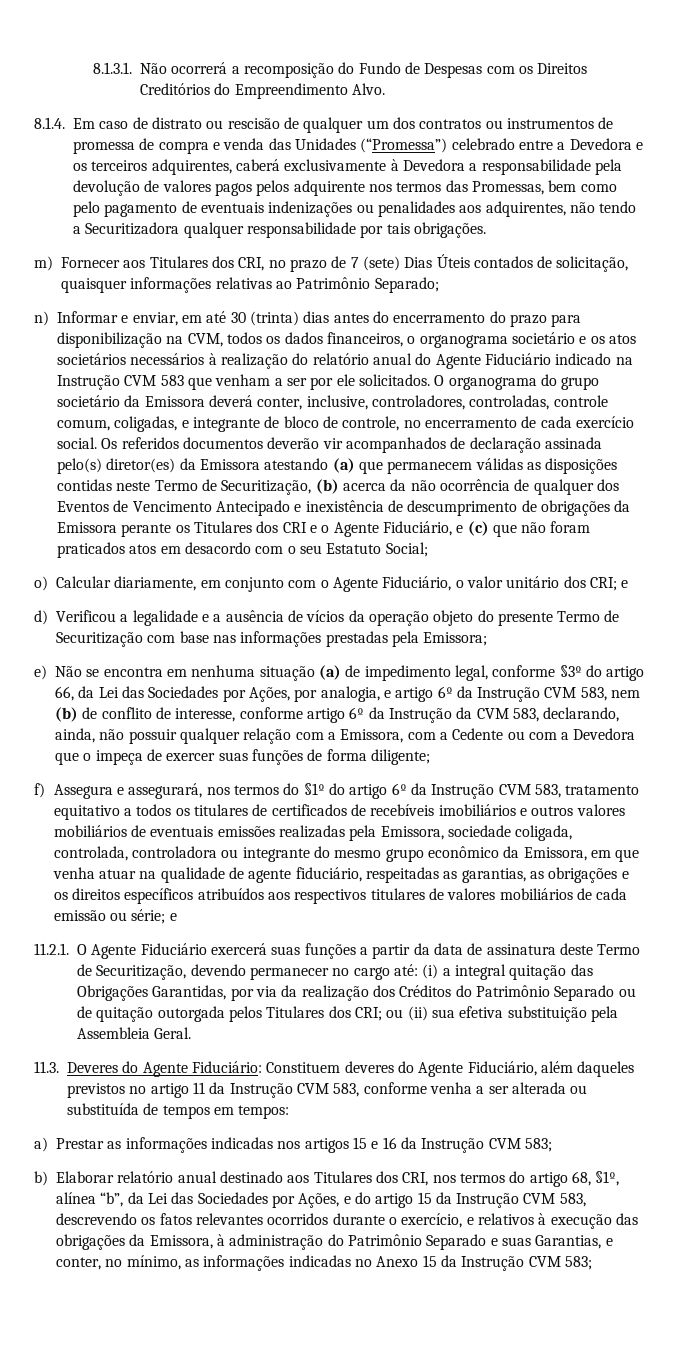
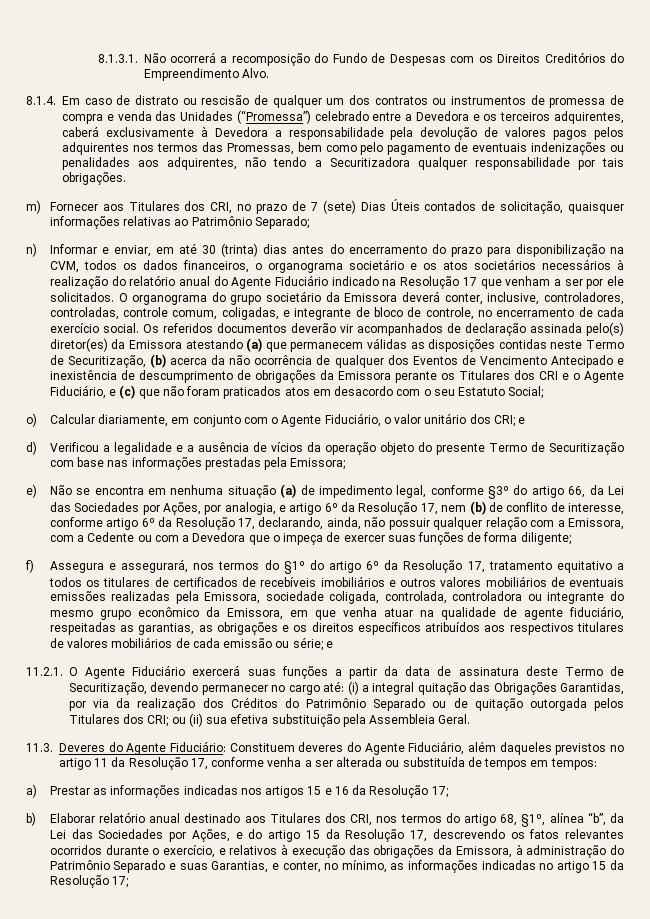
- 8.1.4. Em caso de distrato ou rescisão de qualquer um dos contratos ou instrumentos de promessa de compra e venda das Unidades (“Promessa”) celebrado entre a Devedora e os terceiros adquirentes, caberá exclusivamente à Devedora a responsabilidade pela devolução de valores pagos pelos adquirente nos termos das Promessas, bem como pelo pagamento de eventuais indenizações ou penalidades aos adquirentes, não tendo a Securitizadora qualquer responsabilidade por tais obrigações.
+ 8.1.4. Em caso de distrato ou rescisão de qualquer um dos contratos ou instrumentos de promessa de compra e venda das Unidades (“Promessa”) celebrado entre a Devedora e os terceiros adquirentes, caberá exclusivamente à Devedora a responsabilidade pela devolução de valores pagos pelos adquirentes nos termos das Promessas, bem como pelo pagamento de eventuais indenizações ou penalidades aos adquirentes, não tendo a Securitizadora qualquer responsabilidade por tais obrigações.
- n) Informar e enviar, em até 30 (trinta) dias antes do encerramento do prazo para disponibilização na CVM, todos os dados financeiros, o organograma societário e os atos societários necessários à realização do relatório anual do Agente Fiduciário indicado na Instrução CVM 583 que venham a ser por ele solicitados.
+ n) Informar e enviar, em até 30 (trinta) dias antes do encerramento do prazo para disponibilização na CVM, todos os dados financeiros, o organograma societário e os atos societários necessários à realização do relatório anual do Agente Fiduciário indicado na Resolução 17 que venham a ser por ele solicitados.
- e) Não se encontra em nenhuma situação (a) de impedimento legal, conforme §3º do artigo 66, da Lei das Sociedades por Ações, por analogia, e artigo 6º da Instrução CVM 583, nem (b) de conflito de interesse, conforme artigo 6º da Instrução da CVM 583, declarando, ainda, não possuir qualquer relação com a Emissora, com a Cedente ou com a Devedora que o impeça de exercer suas funções de forma diligente;
+ e) Não se encontra em nenhuma situação (a) de impedimento legal, conforme §3º do artigo 66, da Lei das Sociedades por Ações, por analogia, e artigo 6º da Resolução 17, nem (b) de conflito de interesse, conforme artigo 6º da Resolução 17, declarando, ainda, não possuir qualquer relação com a Emissora, com a Cedente ou com a Devedora que o impeça de exercer suas funções de forma diligente;
- f) Assegura e assegurará, nos termos do §1º do artigo 6º da Instrução CVM 583, tratamento equitativo a todos os titulares de certificados de recebíveis imobiliários e outros valores mobiliários de eventuais emissões realizadas pela Emissora, sociedade coligada, controlada, controladora ou integrante do mesmo grupo econômico da Emissora, em que venha atuar na qualidade de agente fiduciário, respeitadas as garantias, as obrigações e os direitos específicos atribuídos aos respectivos titulares de valores mobiliários de cada emissão ou série;
+ f) Assegura e assegurará, nos termos do §1º do artigo 6º da Resolução 17, tratamento equitativo a todos os titulares de certificados de recebíveis imobiliários e outros valores mobiliários de eventuais emissões realizadas pela Emissora, sociedade coligada, controlada, controladora ou integrante do mesmo grupo econômico da Emissora, em que venha atuar na qualidade de agente fiduciário, respeitadas as garantias, as obrigações e os direitos específicos atribuídos aos respectivos titulares de valores mobiliários de cada emissão ou série;
- 11.3. Deveres do Agente Fiduciário: Constituem deveres do Agente Fiduciário, além daqueles previstos no artigo 11 da Instrução CVM 583, conforme venha a ser alterada ou substituída de tempos em tempos:
+ 11.3. Deveres do Agente Fiduciário: Constituem deveres do Agente Fiduciário, além daqueles previstos no artigo 11 da Resolução 17, conforme venha a ser alterada ou substituída de tempos em tempos:
- a) Prestar as informações indicadas nos artigos 15 e 16 da Instrução CVM 583;
+ a) Prestar as informações indicadas nos artigos 15 e 16 da Resolução 17;
- b) Elaborar relatório anual destinado aos Titulares dos CRI, nos termos do artigo 68, §1º, alínea “b”, da Lei das Sociedades por Ações, e do artigo 15 da Instrução CVM 583, descrevendo os fatos relevantes ocorridos durante o exercício, e relativos à execução das obrigações da Emissora, à administração do Patrimônio Separado e suas Garantias, e conter, no mínimo, as informações indicadas no Anexo 15 da Instrução CVM 583;
+ b) Elaborar relatório anual destinado aos Titulares dos CRI, nos termos do artigo 68, §1º, alínea “b”, da Lei das Sociedades por Ações, e do artigo 15 da Resolução 17, descrevendo os fatos relevantes ocorridos durante o exercício, e relativos à execução das obrigações da Emissora, à administração do Patrimônio Separado e suas Garantias, e conter, no mínimo, as informações indicadas no artigo 15 da Resolução 17;

